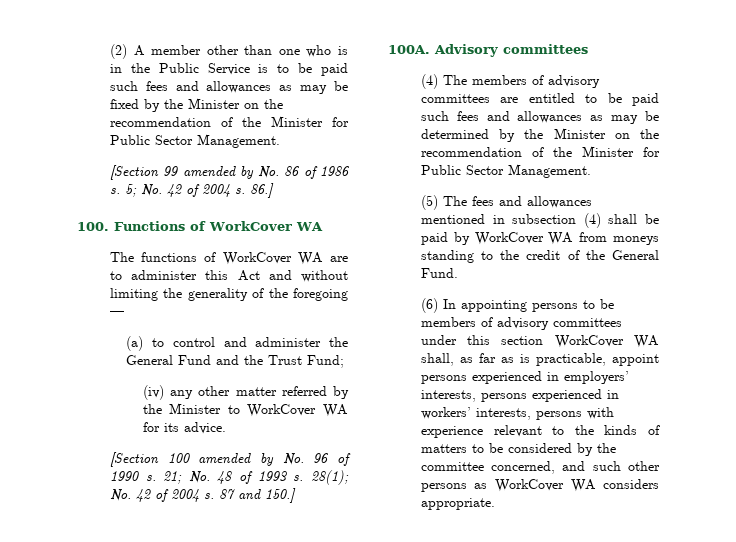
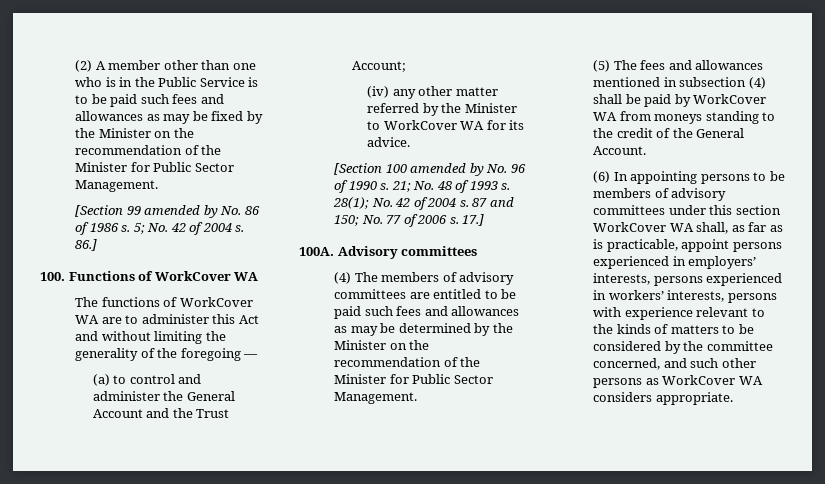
- (a) to control and administer the General Fund and the Trust Fund;
+ (a) to control and administer the General Account and the Trust Account;
- 87 and 150.]
+ 87 and 150; No. 77 of 2006 s. 17.]
- (5) The fees and allowances mentioned in subsection (4) shall be paid by WorkCover WA from moneys standing to the credit of the General Fund.
+ (5) The fees and allowances mentioned in subsection (4) shall be paid by WorkCover WA from moneys standing to the credit of the General Account.

